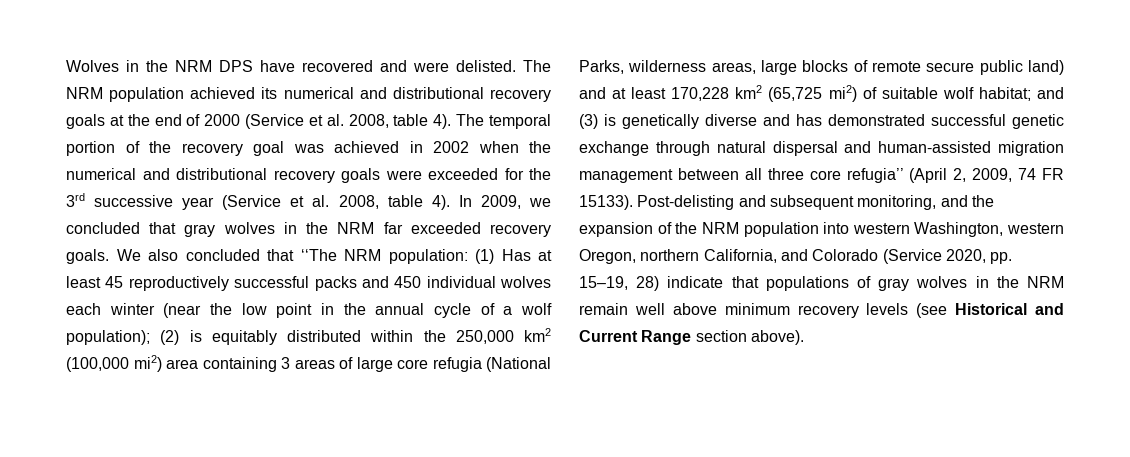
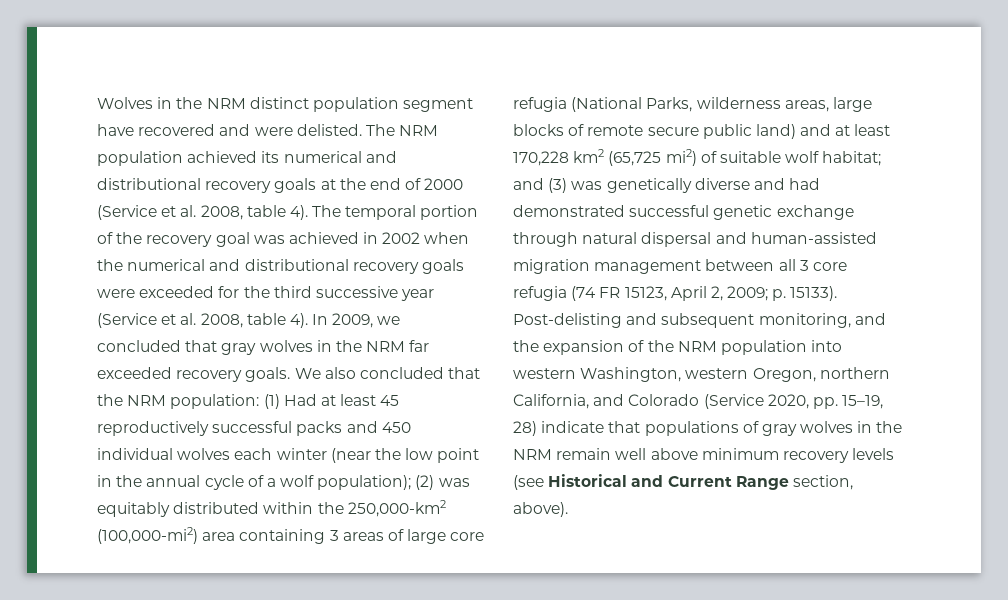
- Wolves in the NRM DPS have recovered and were delisted.
+ Wolves in the NRM distinct population segment have recovered and were delisted.
- The temporal portion of the recovery goal was achieved in 2002 when the numerical and distributional recovery goals were exceeded for the 3rd successive year (Service et al. 2008, table 4).
+ The temporal portion of the recovery goal was achieved in 2002 when the numerical and distributional recovery goals were exceeded for the third successive year (Service et al. 2008, table 4).
- We also concluded that ‘‘The NRM population:
+ We also concluded that the NRM population:
- (1) Has at least 45 reproductively successful packs and 450 individual wolves each winter (near the low point in the annual cycle of a wolf population);
+ (1) Had at least 45 reproductively successful packs and 450 individual wolves each winter (near the low point in the annual cycle of a wolf population);
- (2) is equitably distributed within the 250,000 km2 (100,000 mi2) area containing 3 areas of large core refugia (National Parks, wilderness areas, large blocks of remote secure public land) and at least 170,228 km2 (65,725 mi2) of suitable wolf habitat;
+ (2) was equitably distributed within the 250,000-km2 (100,000-mi2) area containing 3 areas of large core refugia (National Parks, wilderness areas, large blocks of remote secure public land) and at least 170,228 km2 (65,725 mi2) of suitable wolf habitat;
- and (3) is genetically diverse and has demonstrated successful genetic exchange through natural dispersal and human-assisted migration management between all three core refugia’’ (April 2, 2009, 74 FR 15133).
+ and (3) was genetically diverse and had demonstrated successful genetic exchange through natural dispersal and human-assisted migration management between all 3 core refugia (74 FR 15123, April 2, 2009; p. 15133).
- Post-delisting and subsequent monitoring, and the expansion of the NRM population into western Washington, western Oregon, northern California, and Colorado (Service 2020, pp. 15–19, 28) indicate that populations of gray wolves in the NRM remain well above minimum recovery levels (see Historical and Current Range section above).
+ Post-delisting and subsequent monitoring, and the expansion of the NRM population into western Washington, western Oregon, northern California, and Colorado (Service 2020, pp. 15–19, 28) indicate that populations of gray wolves in the NRM remain well above minimum recovery levels (see Historical and Current Range section, above).

